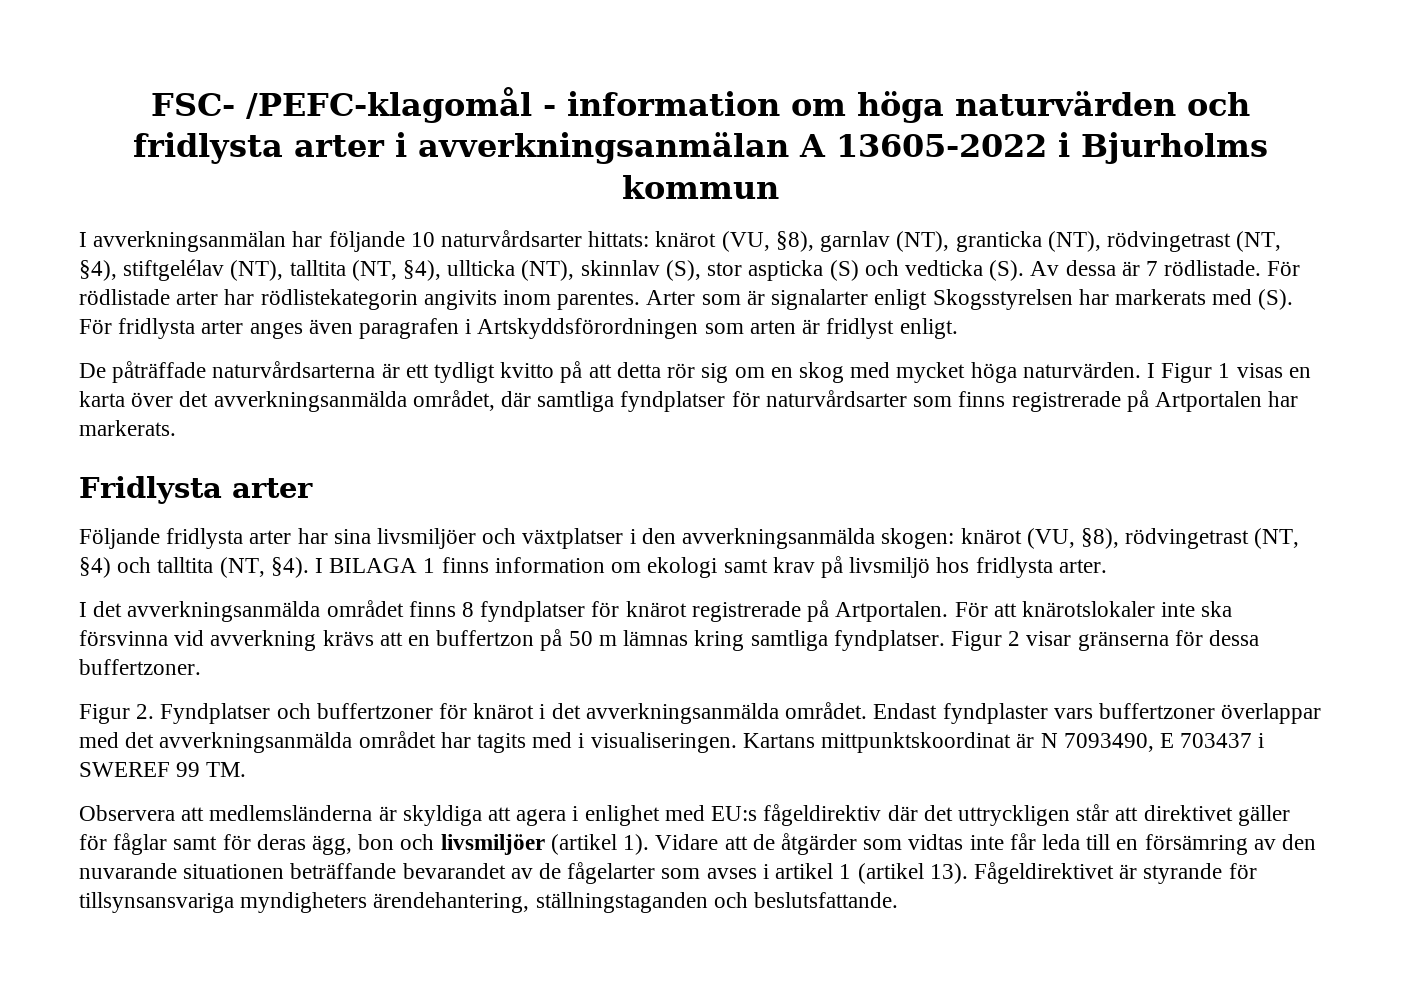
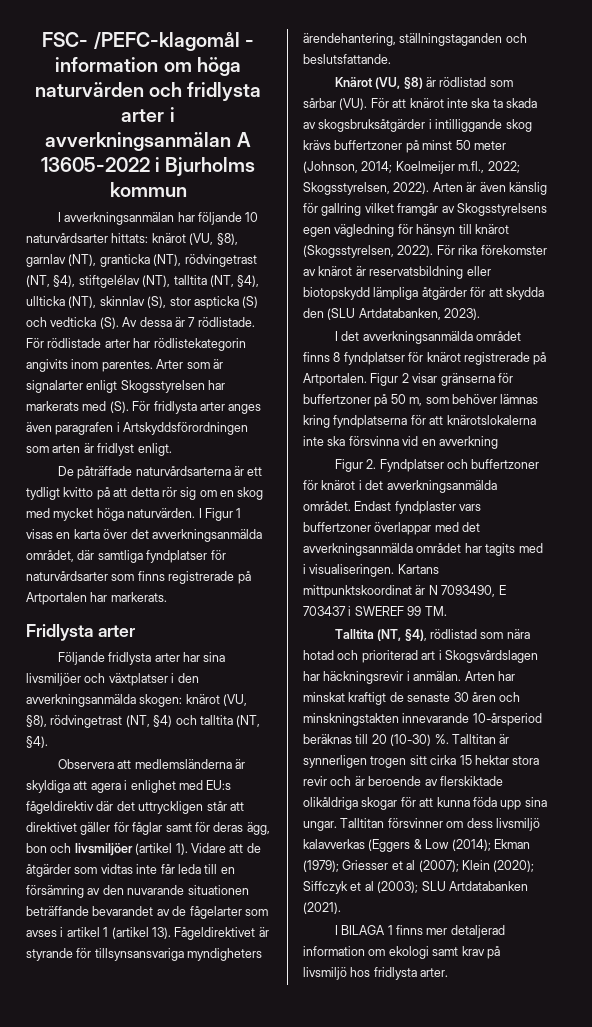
- I BILAGA 1 finns information om ekologi samt krav på livsmiljö hos fridlysta arter.
- I det avverkningsanmälda området finns 8 fyndplatser för knärot registrerade på Artportalen. För att knärotslokaler inte ska försvinna vid avverkning krävs att en buffertzon på 50 m lämnas kring samtliga fyndplatser. Figur 2 visar gränserna för dessa buffertzoner.
- Figur 2. Fyndplatser och buffertzoner för knärot i det avverkningsanmälda området. Endast fyndplaster vars buffertzoner överlappar med det avverkningsanmälda området har tagits med i visualiseringen. Kartans mittpunktskoordinat är N 7093490, E 703437 i SWEREF 99 TM.
+ Knärot (VU, §8) är rödlistad som sårbar (VU). För att knärot inte ska ta skada av skogsbruksåtgärder i intilliggande skog krävs buffertzoner på minst 50 meter (Johnson, 2014; Koelmeijer m.fl., 2022; Skogsstyrelsen, 2022). Arten är även känslig för gallring vilket framgår av Skogsstyrelsens egen vägledning för hänsyn till knärot (Skogsstyrelsen, 2022). För rika förekomster av knärot är reservatsbildning eller biotopskydd lämpliga åtgärder för att skydda den (SLU Artdatabanken, 2023).
+ I det avverkningsanmälda området finns 8 fyndplatser för knärot registrerade på Artportalen. Figur 2 visar gränserna för buffertzoner på 50 m, som behöver lämnas kring fyndplatserna för att knärotslokalerna inte ska försvinna vid en avverkning
+ Figur 2. Fyndplatser och buffertzoner för knärot i det avverkningsanmälda området. Endast fyndplaster vars buffertzoner överlappar med det avverkningsanmälda området har tagits med i visualiseringen. Kartans mittpunktskoordinat är N 7093490, E 703437 i SWEREF 99 TM.
+ Talltita (NT, §4), rödlistad som nära hotad och prioriterad art i Skogsvårdslagen har häckningsrevir i anmälan. Arten har minskat kraftigt de senaste 30 åren och minskningstakten innevarande 10-årsperiod beräknas till 20 (10-30) %. Talltitan är synnerligen trogen sitt cirka 15 hektar stora revir och är beroende av flerskiktade olikåldriga skogar för att kunna föda upp sina ungar. Talltitan försvinner om dess livsmiljö kalavverkas (Eggers & Low (2014); Ekman (1979); Griesser et al (2007); Klein (2020); Siffczyk et al (2003); SLU Artdatabanken (2021).
+ I BILAGA 1 finns mer detaljerad information om ekologi samt krav på livsmiljö hos fridlysta arter.

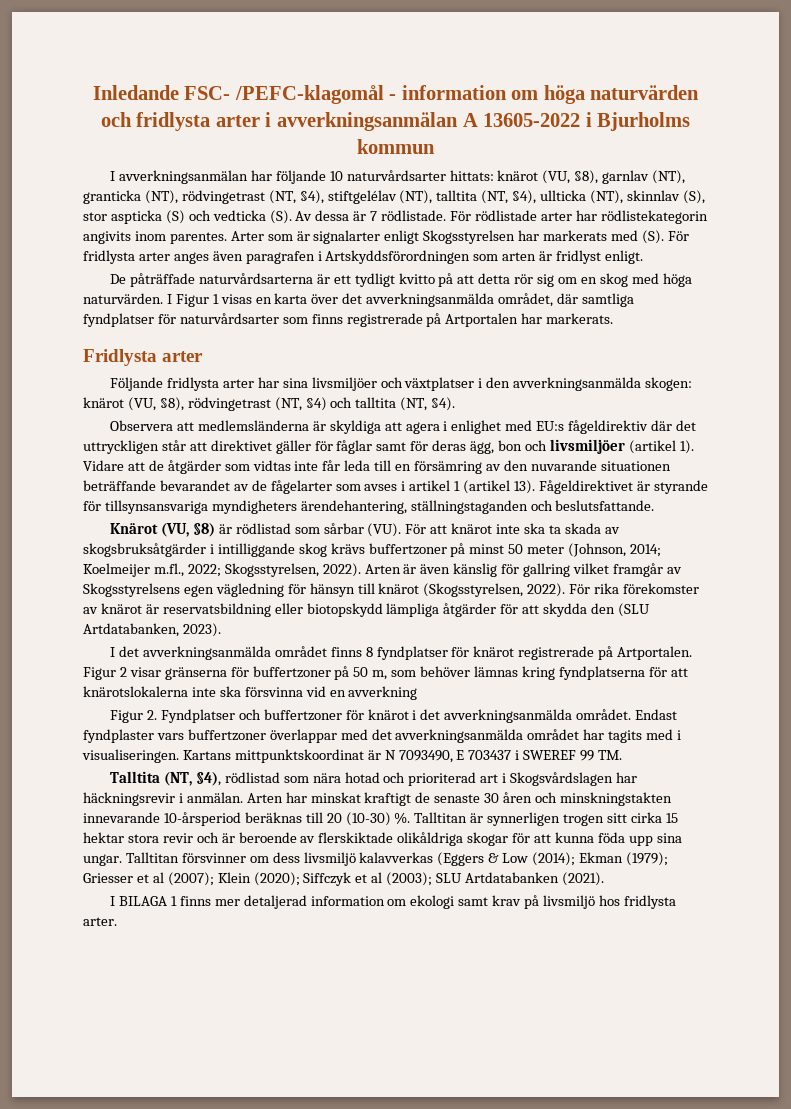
- FSC- /PEFC-klagomål - information om höga naturvärden och fridlysta arter i avverkningsanmälan A 13605-2022 i Bjurholms kommun
+ Inledande FSC- /PEFC-klagomål - information om höga naturvärden och fridlysta arter i avverkningsanmälan A 13605-2022 i Bjurholms kommun
- De påträffade naturvårdsarterna är ett tydligt kvitto på att detta rör sig om en skog med mycket höga naturvärden.
+ De påträffade naturvårdsarterna är ett tydligt kvitto på att detta rör sig om en skog med höga naturvärden.

